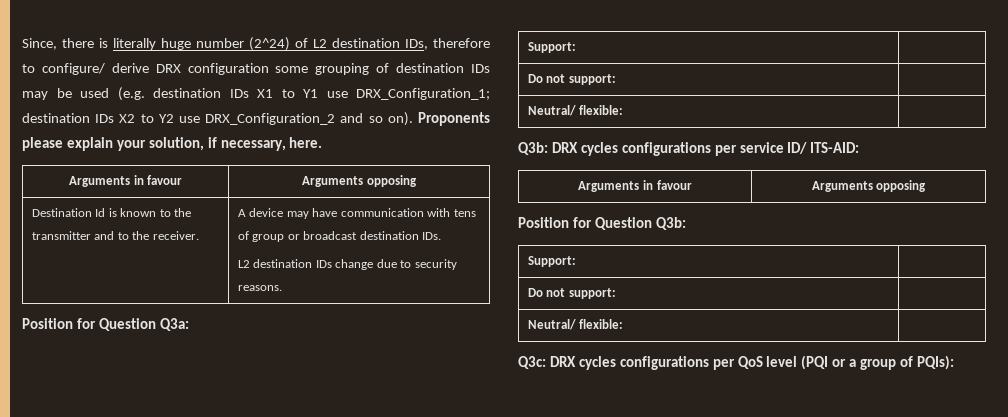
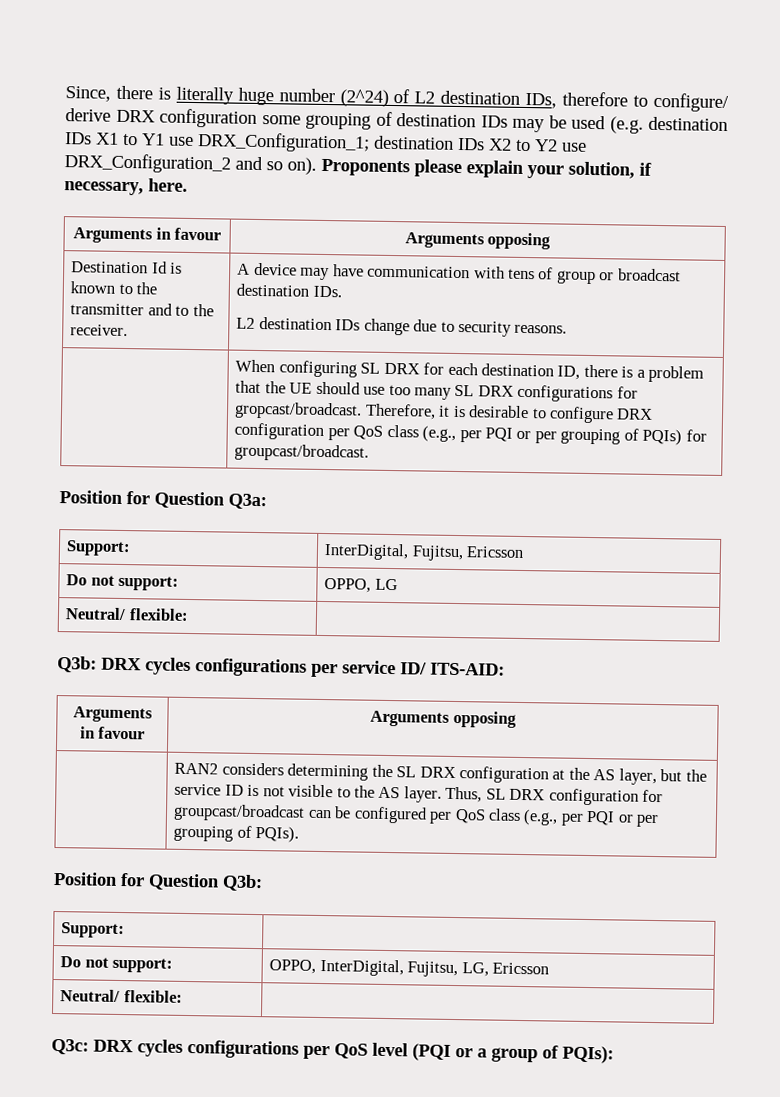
+ When configuring SL DRX for each destination ID, there is a problem that the UE should use too many SL DRX configurations for gropcast/broadcast. Therefore, it is desirable to configure DRX configuration per QoS class (e.g., per PQI or per grouping of PQIs) for groupcast/broadcast.
  Position for Question Q3a:
- Support: |
- Do not support: |
+ Support: | InterDigital, Fujitsu, Ericsson
+ Do not support: | OPPO, LG
+ RAN2 considers determining the SL DRX configuration at the AS layer, but the service ID is not visible to the AS layer. Thus, SL DRX configuration for groupcast/broadcast can be configured per QoS class (e.g., per PQI or per grouping of PQIs).
  Position for Question Q3b:
  Support: |
- Do not support: |
+ Do not support: | OPPO, InterDigital, Fujitsu, LG, Ericsson

